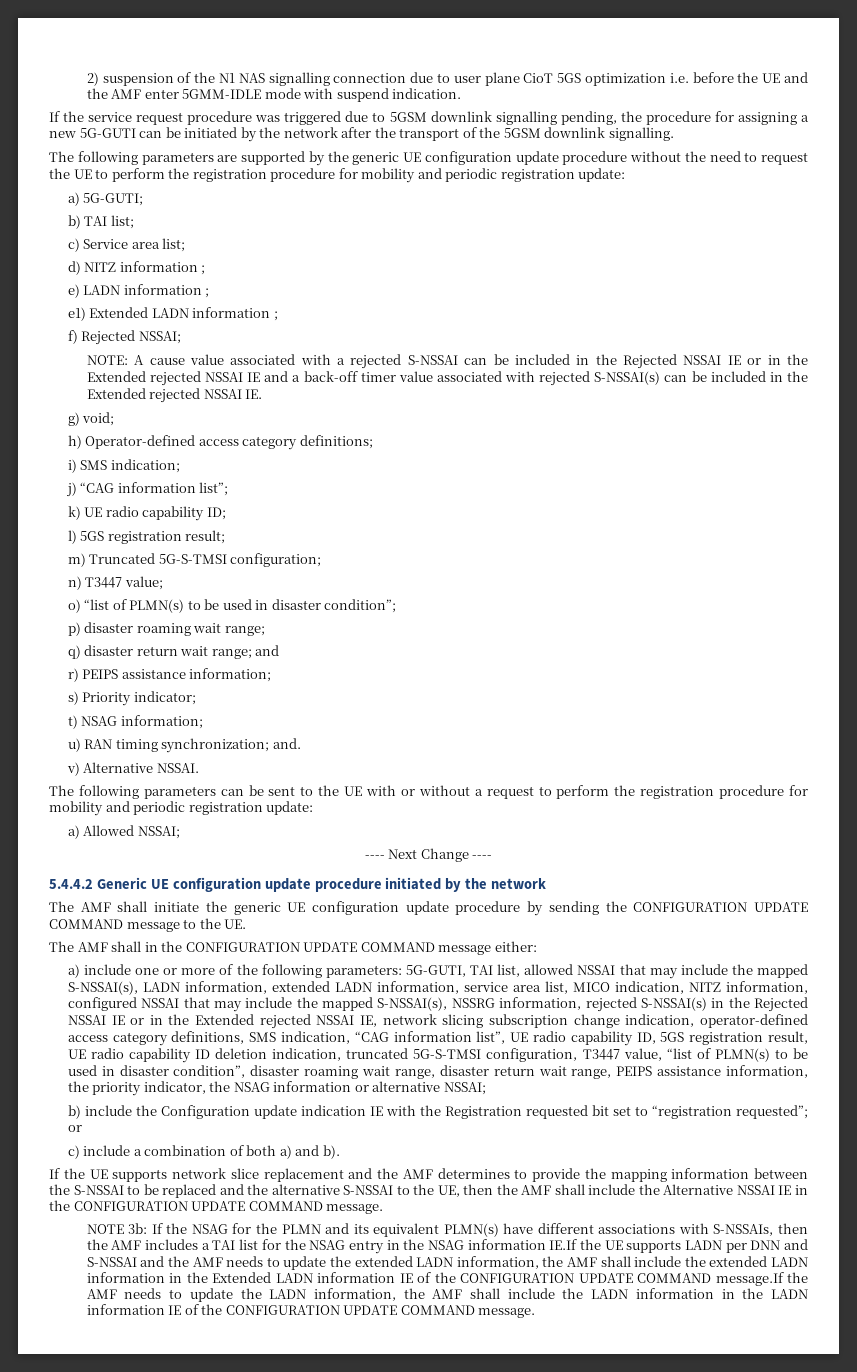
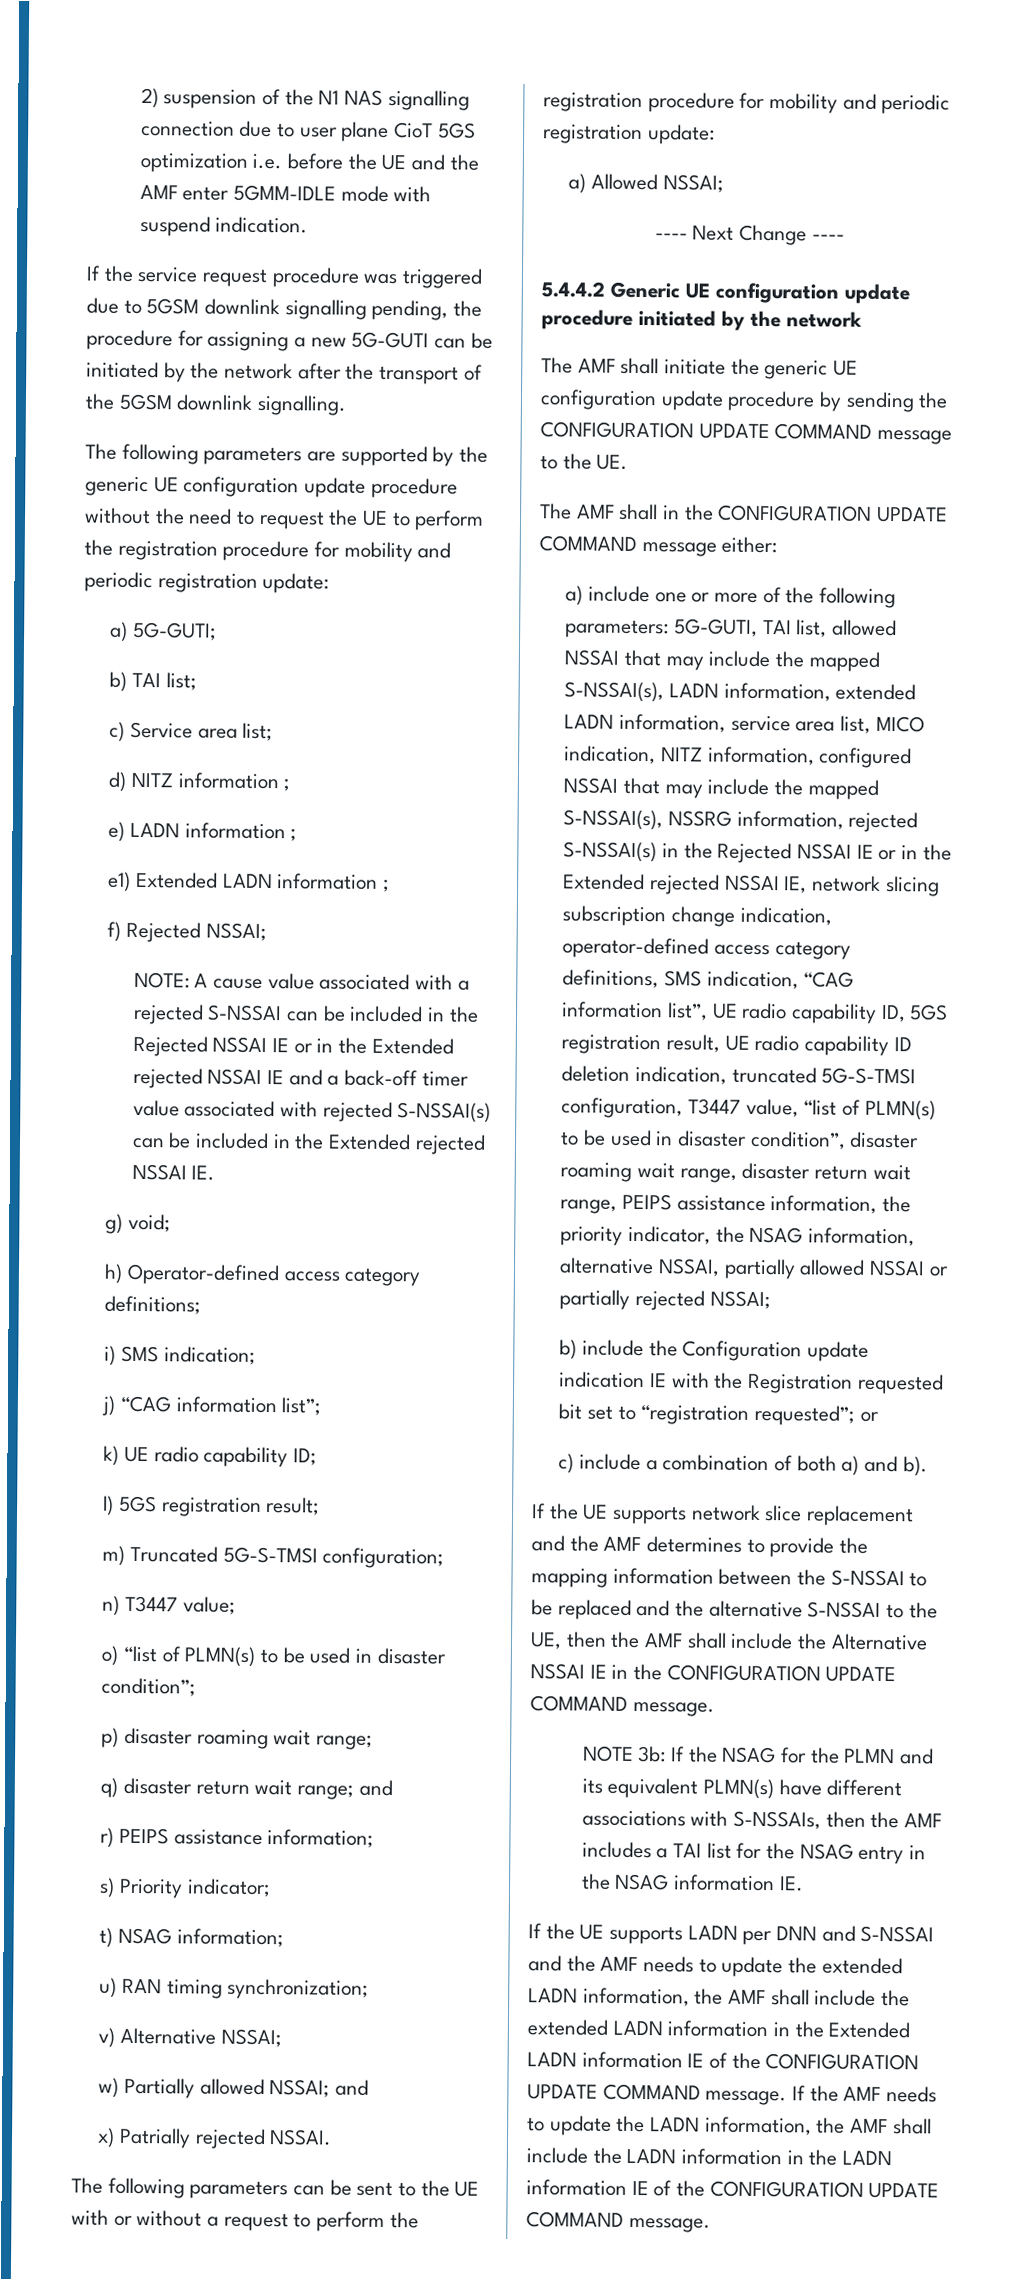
- u) RAN timing synchronization; and.
+ u) RAN timing synchronization;
- v) Alternative NSSAI.
+ v) Alternative NSSAI;
+ w) Partially allowed NSSAI; and
+ x) Patrially rejected NSSAI.
- 5G-GUTI, TAI list, allowed NSSAI that may include the mapped S-NSSAI(s), LADN information, extended LADN information, service area list, MICO indication, NITZ information, configured NSSAI that may include the mapped S-NSSAI(s), NSSRG information, rejected S-NSSAI(s) in the Rejected NSSAI IE or in the Extended rejected NSSAI IE, network slicing subscription change indication, operator-defined access category definitions, SMS indication, “CAG information list”, UE radio capability ID, 5GS registration result, UE radio capability ID deletion indication, truncated 5G-S-TMSI configuration, T3447 value, “list of PLMN(s) to be used in disaster condition”, disaster roaming wait range, disaster return wait range, PEIPS assistance information, the priority indicator, the NSAG information or alternative NSSAI;
+ 5G-GUTI, TAI list, allowed NSSAI that may include the mapped S-NSSAI(s), LADN information, extended LADN information, service area list, MICO indication, NITZ information, configured NSSAI that may include the mapped S-NSSAI(s), NSSRG information, rejected S-NSSAI(s) in the Rejected NSSAI IE or in the Extended rejected NSSAI IE, network slicing subscription change indication, operator-defined access category definitions, SMS indication, “CAG information list”, UE radio capability ID, 5GS registration result, UE radio capability ID deletion indication, truncated 5G-S-TMSI configuration, T3447 value, “list of PLMN(s) to be used in disaster condition”, disaster roaming wait range, disaster return wait range, PEIPS assistance information, the priority indicator, the NSAG information, alternative NSSAI, partially allowed NSSAI or partially rejected NSSAI;
- If the NSAG for the PLMN and its equivalent PLMN(s) have different associations with S-NSSAIs, then the AMF includes a TAI list for the NSAG entry in the NSAG information IE.If the UE supports LADN per DNN and S-NSSAI and the AMF needs to update the extended LADN information, the AMF shall include the extended LADN information in the Extended LADN information IE of the CONFIGURATION UPDATE COMMAND message.If the AMF needs to update the LADN information, the AMF shall include the LADN information in the LADN information IE of the CONFIGURATION UPDATE COMMAND message.
+ If the NSAG for the PLMN and its equivalent PLMN(s) have different associations with S-NSSAIs, then the AMF includes a TAI list for the NSAG entry in the NSAG information IE.
+ If the UE supports LADN per DNN and S-NSSAI and the AMF needs to update the extended LADN information, the AMF shall include the extended LADN information in the Extended LADN information IE of the CONFIGURATION UPDATE COMMAND message. If the AMF needs to update the LADN information, the AMF shall include the LADN information in the LADN information IE of the CONFIGURATION UPDATE COMMAND message.

